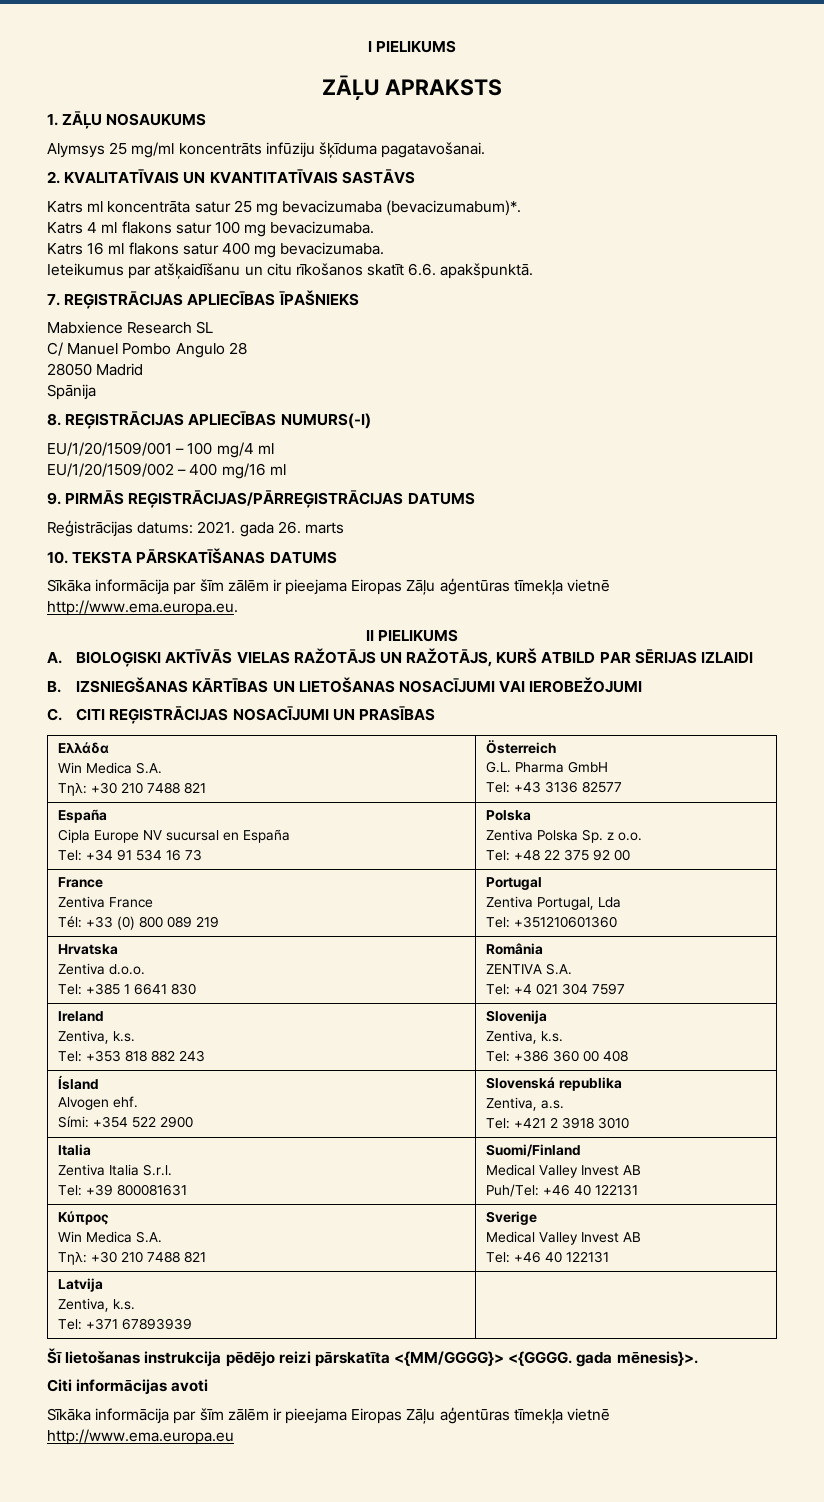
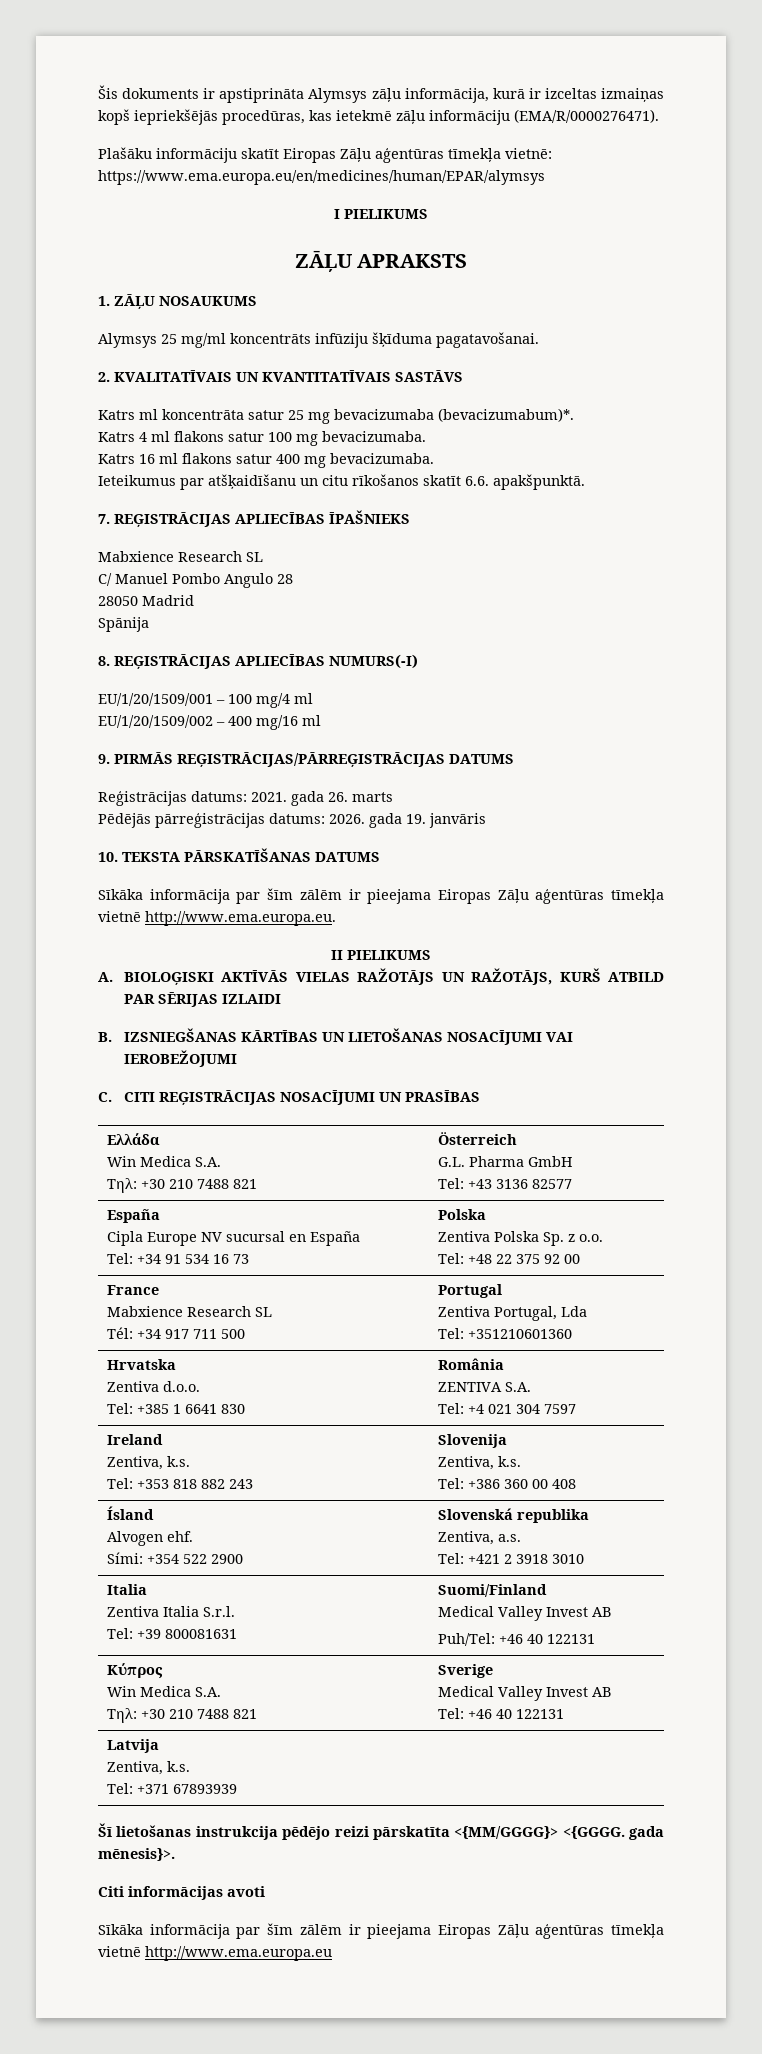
+ Šis dokuments ir apstiprināta Alymsys zāļu informācija, kurā ir izceltas izmaiņas kopš iepriekšējās procedūras, kas ietekmē zāļu informāciju (EMA/R/0000276471).
+ Plašāku informāciju skatīt Eiropas Zāļu aģentūras tīmekļa vietnē: https://www.ema.europa.eu/en/medicines/human/EPAR/alymsys
+ Pēdējās pārreģistrācijas datums: 2026. gada 19. janvāris
  Ελλάδα
  Win Medica S.A.
  Τηλ: +30 210 7488 821 | Österreich
  G.L. Pharma GmbH
  Tel: +43 3136 82577
  España
  Cipla Europe NV sucursal en España
  Tel: +34 91 534 16 73 | Polska
  Zentiva Polska Sp. z o.o.
  Tel: +48 22 375 92 00
  France
- Zentiva France
- Tél: +33 (0) 800 089 219 | Portugal
+ Mabxience Research SL
+ Tél: +34 917 711 500 | Portugal

